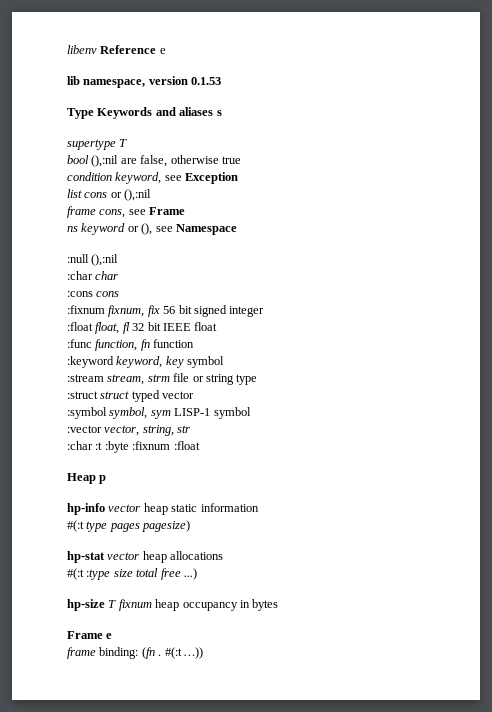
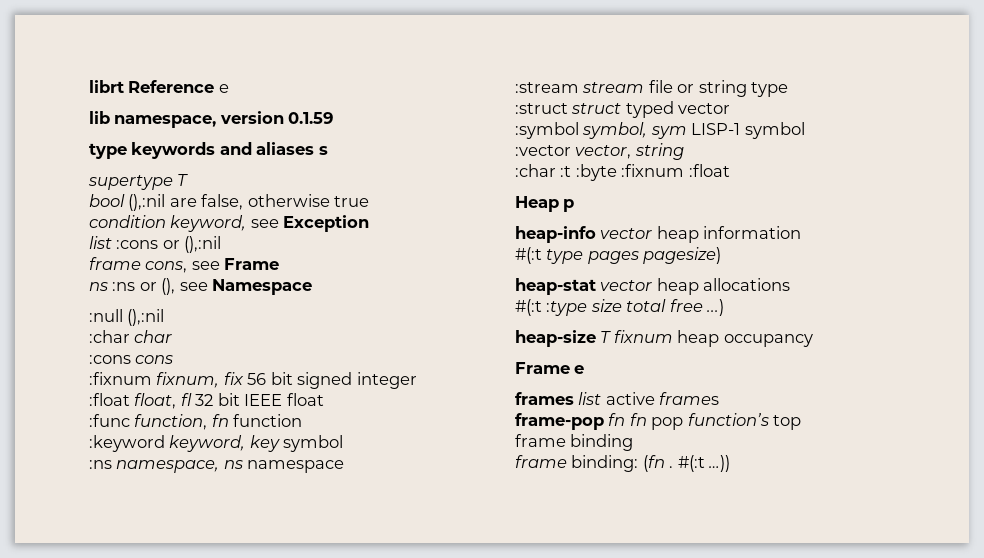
- libenv Reference e
+ librt Reference e
- lib namespace, version 0.1.53
- Type Keywords and aliases s
+ lib namespace, version 0.1.59
+ type keywords and aliases s
- list cons or (),:nil
+ list :cons or (),:nil
- ns keyword or (), see Namespace
+ ns :ns or (), see Namespace
+ :ns namespace, ns namespace
- :stream stream, strm file or string type
+ :stream stream file or string type
- :vector vector, string, str
+ :vector vector, string
- hp-info vector heap static information
+ heap-info vector heap information
- hp-stat vector heap allocations
+ heap-stat vector heap allocations
- hp-size T fixnum heap occupancy in bytes
+ heap-size T fixnum heap occupancy
+ frames list active frames
+ frame-pop fn fn pop function’s top
+ frame binding

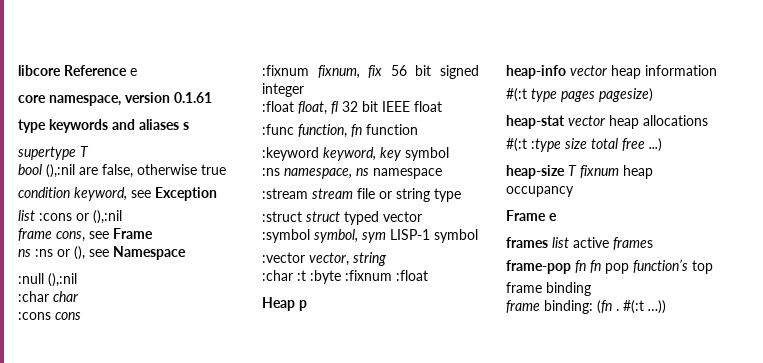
- librt Reference e
+ libcore Reference e
- lib namespace, version 0.1.59
+ core namespace, version 0.1.61

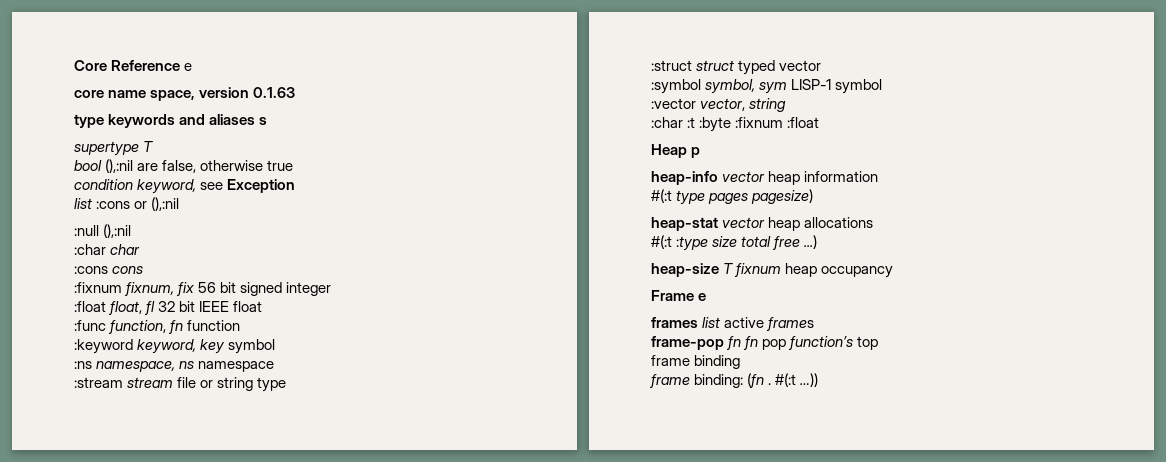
- libcore Reference e
+ Core Reference e
- core namespace, version 0.1.61
+ core name space, version 0.1.63
- frame cons, see Frame
- ns :ns or (), see Namespace

